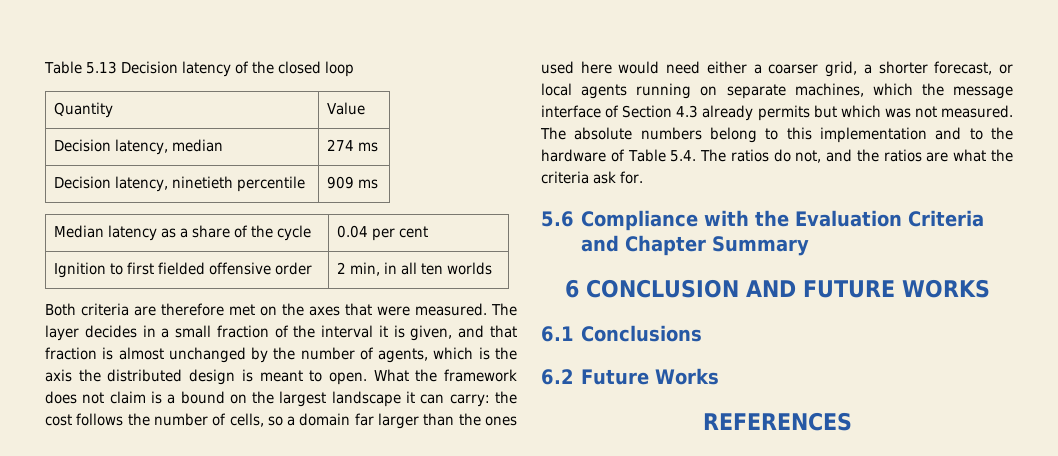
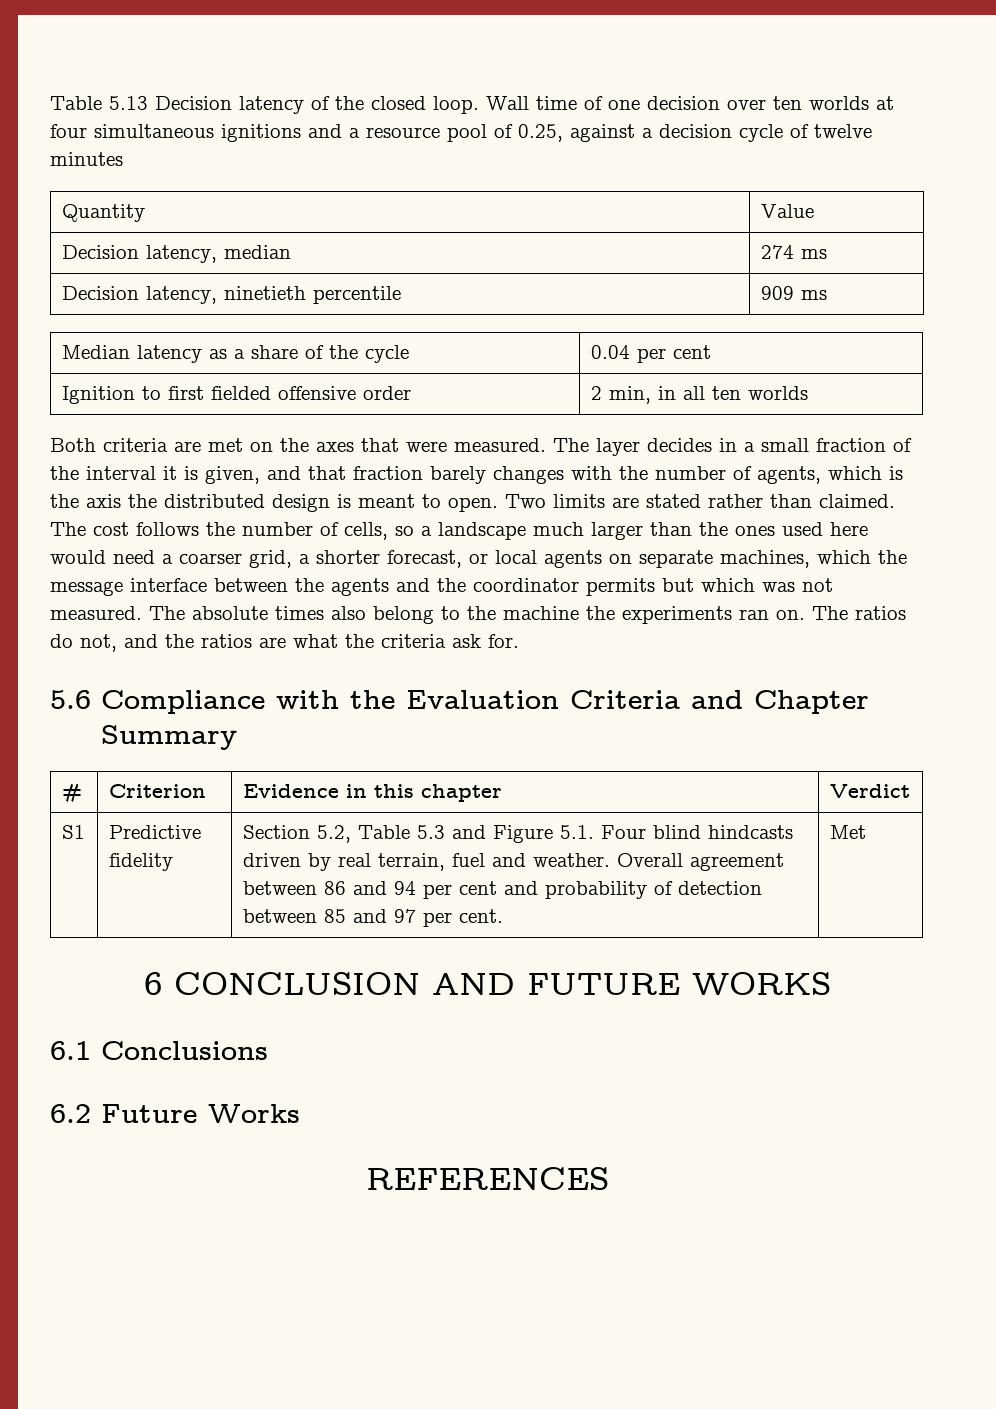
- Table 5.13 Decision latency of the closed loop
+ Table 5.13 Decision latency of the closed loop. Wall time of one decision over ten worlds at four simultaneous ignitions and a resource pool of 0.25, against a decision cycle of twelve minutes
- Both criteria are therefore met on the axes that were measured.
+ Both criteria are met on the axes that were measured.
- The layer decides in a small fraction of the interval it is given, and that fraction is almost unchanged by the number of agents, which is the axis the distributed design is meant to open.
+ The layer decides in a small fraction of the interval it is given, and that fraction barely changes with the number of agents, which is the axis the distributed design is meant to open.
- What the framework does not claim is a bound on the largest landscape it can carry: the cost follows the number of cells, so a domain far larger than the ones used here would need either a coarser grid, a shorter forecast, or local agents running on separate machines, which the message interface of Section 4.3 already permits but which was not measured.
+ Two limits are stated rather than claimed. The cost follows the number of cells, so a landscape much larger than the ones used here would need a coarser grid, a shorter forecast, or local agents on separate machines, which the message interface between the agents and the coordinator permits but which was not measured.
- The absolute numbers belong to this implementation and to the hardware of Table 5.4. The ratios do not, and the ratios are what the criteria ask for.
+ The absolute times also belong to the machine the experiments ran on. The ratios do not, and the ratios are what the criteria ask for.
+ # | Criterion | Evidence in this chapter | Verdict
+ S1 | Predictive fidelity | Section 5.2, Table 5.3 and Figure 5.1. Four blind hindcasts driven by real terrain, fuel and weather. Overall agreement between 86 and 94 per cent and probability of detection between 85 and 97 per cent. | Met

